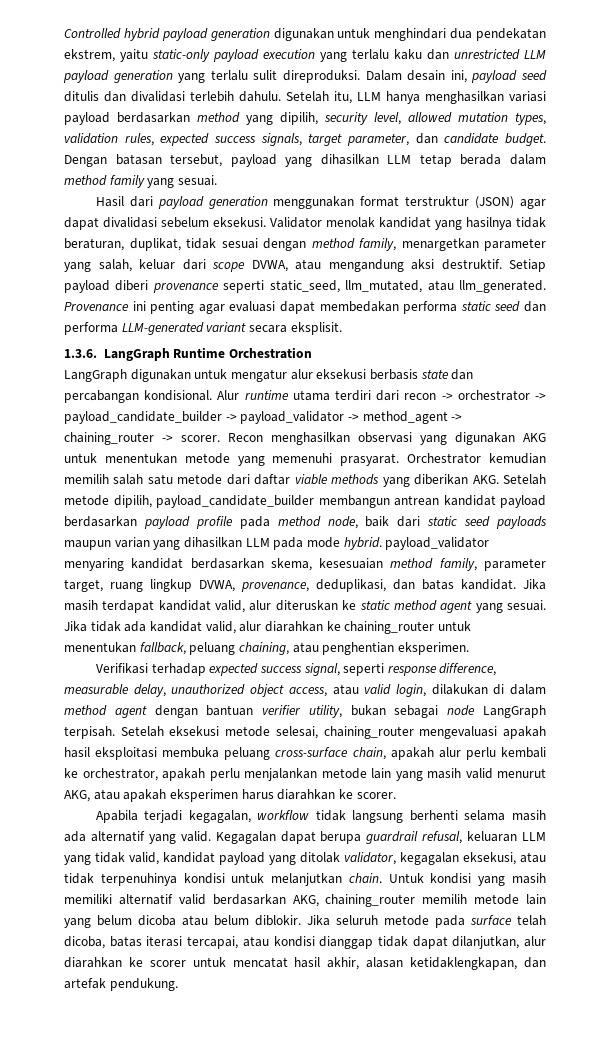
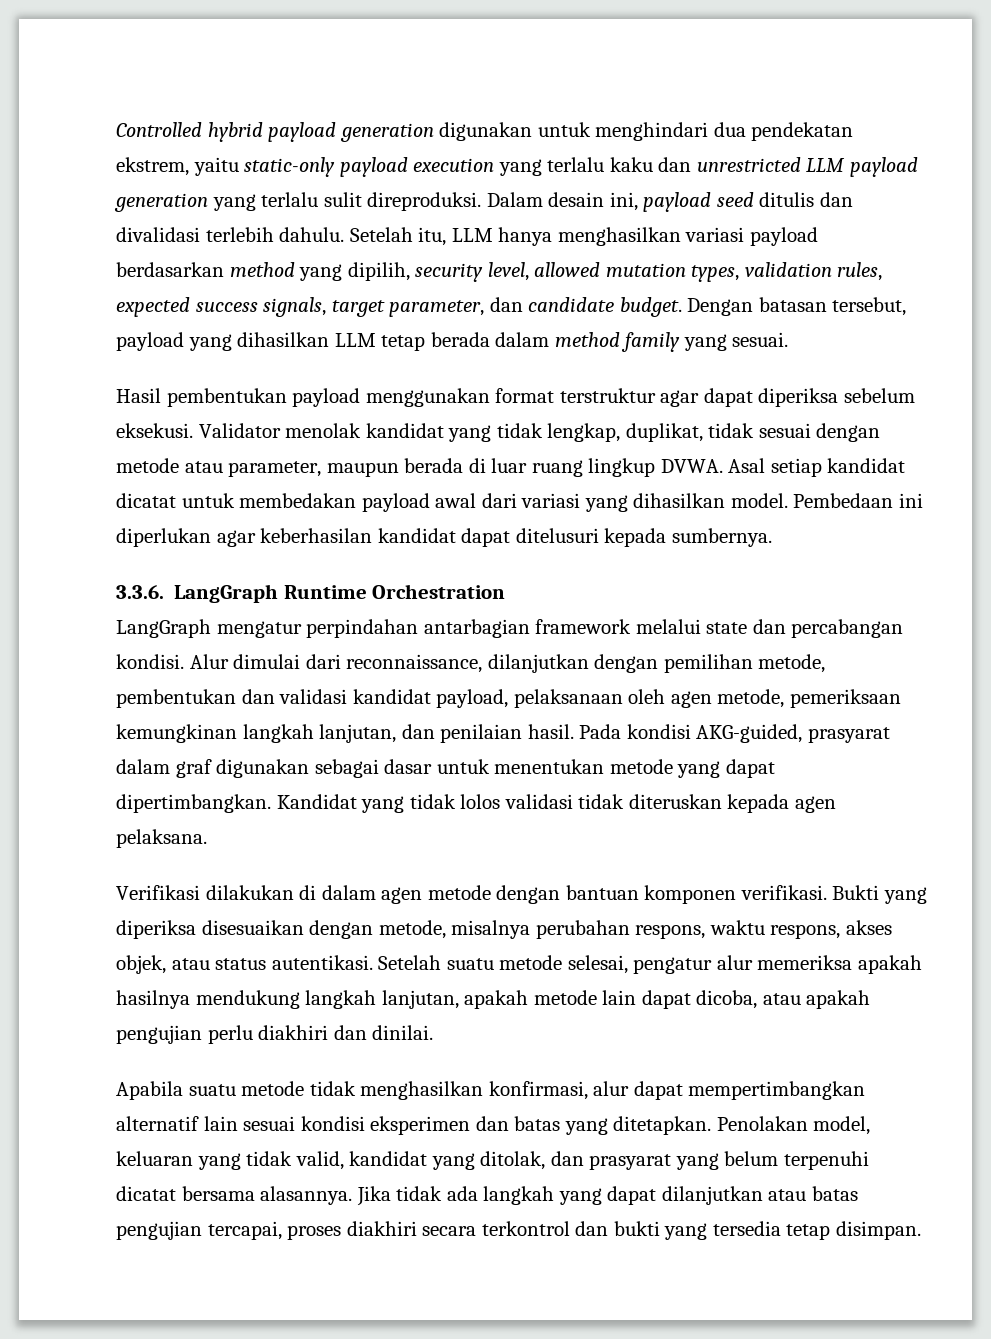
- Hasil dari payload generation menggunakan format terstruktur (JSON) agar dapat divalidasi sebelum eksekusi.
+ Hasil pembentukan payload menggunakan format terstruktur agar dapat diperiksa sebelum eksekusi.
- Validator menolak kandidat yang hasilnya tidak beraturan, duplikat, tidak sesuai dengan method family, menargetkan parameter yang salah, keluar dari scope DVWA, atau mengandung aksi destruktif. Setiap payload diberi provenance seperti static_seed, llm_mutated, atau llm_generated. Provenance ini penting agar evaluasi dapat membedakan performa static seed dan performa LLM-generated variant secara eksplisit.
- 1.3.6. LangGraph Runtime Orchestration
- LangGraph digunakan untuk mengatur alur eksekusi berbasis state dan percabangan kondisional. Alur runtime utama terdiri dari recon -> orchestrator -> payload_candidate_builder -> payload_validator -> method_agent -> chaining_router -> scorer. Recon menghasilkan observasi yang digunakan AKG untuk menentukan metode yang memenuhi prasyarat. Orchestrator kemudian memilih salah satu metode dari daftar viable methods yang diberikan AKG. Setelah metode dipilih, payload_candidate_builder membangun antrean kandidat payload berdasarkan payload profile pada method node, baik dari static seed payloads maupun varian yang dihasilkan LLM pada mode hybrid. payload_validator menyaring kandidat berdasarkan skema, kesesuaian method family, parameter target, ruang lingkup DVWA, provenance, deduplikasi, dan batas kandidat. Jika masih terdapat kandidat valid, alur diteruskan ke static method agent yang sesuai. Jika tidak ada kandidat valid, alur diarahkan ke chaining_router untuk menentukan fallback, peluang chaining, atau penghentian eksperimen.
- Verifikasi terhadap expected success signal, seperti response difference, measurable delay, unauthorized object access, atau valid login, dilakukan di dalam method agent dengan bantuan verifier utility, bukan sebagai node LangGraph terpisah. Setelah eksekusi metode selesai, chaining_router mengevaluasi apakah hasil eksploitasi membuka peluang cross-surface chain, apakah alur perlu kembali ke orchestrator, apakah perlu menjalankan metode lain yang masih valid menurut AKG, atau apakah eksperimen harus diarahkan ke scorer.
- Apabila terjadi kegagalan, workflow tidak langsung berhenti selama masih ada alternatif yang valid. Kegagalan dapat berupa guardrail refusal, keluaran LLM yang tidak valid, kandidat payload yang ditolak validator, kegagalan eksekusi, atau tidak terpenuhinya kondisi untuk melanjutkan chain. Untuk kondisi yang masih memiliki alternatif valid berdasarkan AKG, chaining_router memilih metode lain yang belum dicoba atau belum diblokir. Jika seluruh metode pada surface telah dicoba, batas iterasi tercapai, atau kondisi dianggap tidak dapat dilanjutkan, alur diarahkan ke scorer untuk mencatat hasil akhir, alasan ketidaklengkapan, dan artefak pendukung.
+ Validator menolak kandidat yang tidak lengkap, duplikat, tidak sesuai dengan metode atau parameter, maupun berada di luar ruang lingkup DVWA. Asal setiap kandidat dicatat untuk membedakan payload awal dari variasi yang dihasilkan model. Pembedaan ini diperlukan agar keberhasilan kandidat dapat ditelusuri kepada sumbernya.
+ 3.3.6. LangGraph Runtime Orchestration
+ LangGraph mengatur perpindahan antarbagian framework melalui state dan percabangan kondisi. Alur dimulai dari reconnaissance, dilanjutkan dengan pemilihan metode, pembentukan dan validasi kandidat payload, pelaksanaan oleh agen metode, pemeriksaan kemungkinan langkah lanjutan, dan penilaian hasil. Pada kondisi AKG-guided, prasyarat dalam graf digunakan sebagai dasar untuk menentukan metode yang dapat dipertimbangkan. Kandidat yang tidak lolos validasi tidak diteruskan kepada agen pelaksana.
+ Verifikasi dilakukan di dalam agen metode dengan bantuan komponen verifikasi. Bukti yang diperiksa disesuaikan dengan metode, misalnya perubahan respons, waktu respons, akses objek, atau status autentikasi. Setelah suatu metode selesai, pengatur alur memeriksa apakah hasilnya mendukung langkah lanjutan, apakah metode lain dapat dicoba, atau apakah pengujian perlu diakhiri dan dinilai.
+ Apabila suatu metode tidak menghasilkan konfirmasi, alur dapat mempertimbangkan alternatif lain sesuai kondisi eksperimen dan batas yang ditetapkan. Penolakan model, keluaran yang tidak valid, kandidat yang ditolak, dan prasyarat yang belum terpenuhi dicatat bersama alasannya. Jika tidak ada langkah yang dapat dilanjutkan atau batas pengujian tercapai, proses diakhiri secara terkontrol dan bukti yang tersedia tetap disimpan.

